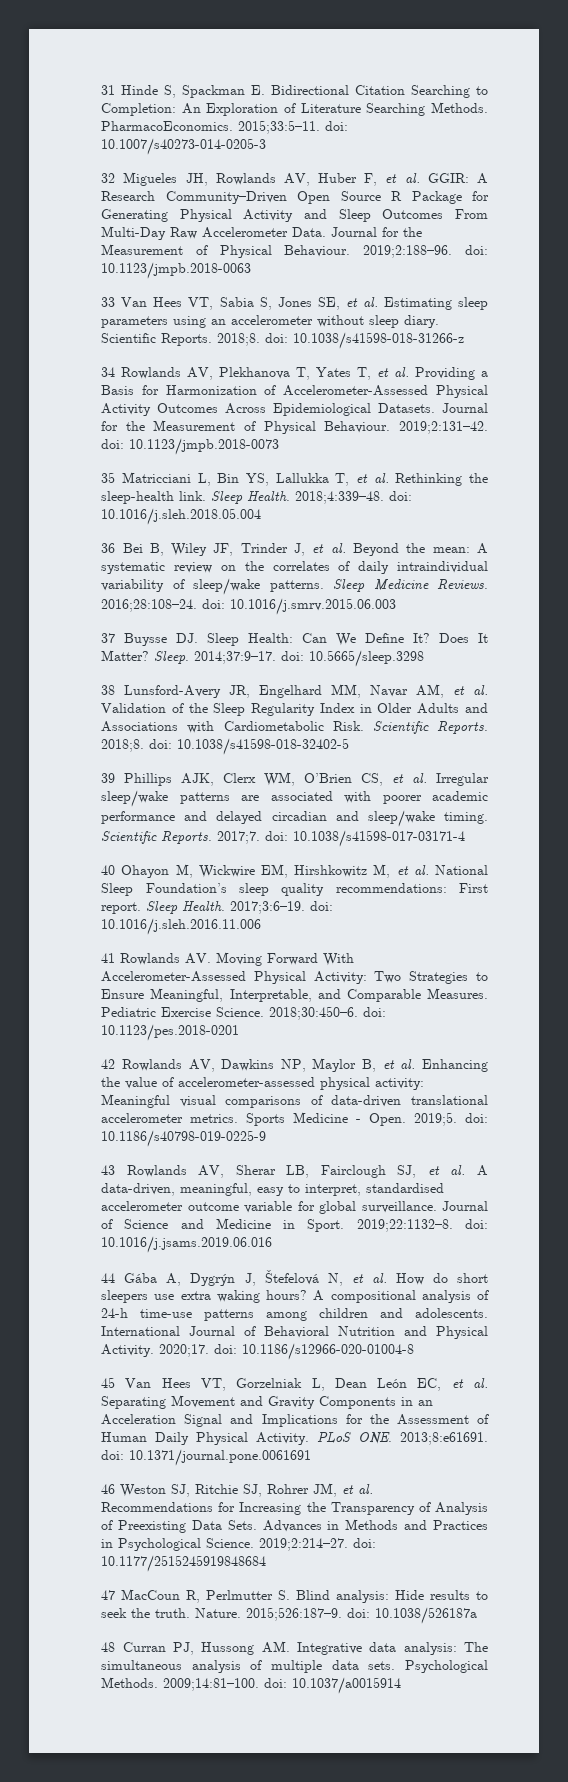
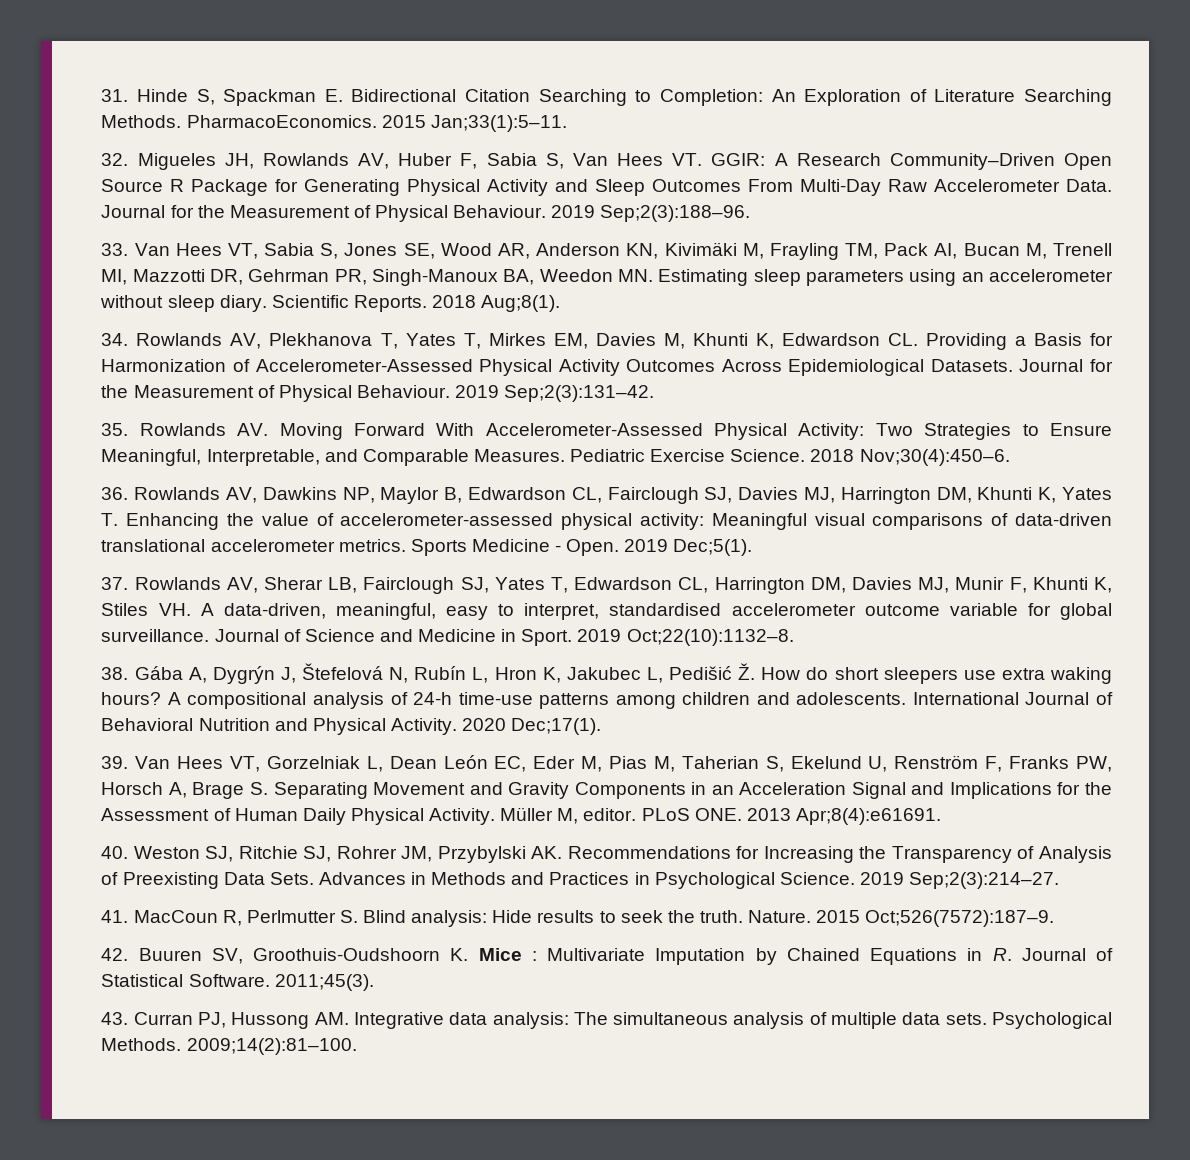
- 31 Hinde S, Spackman E. Bidirectional Citation Searching to Completion: An Exploration of Literature Searching Methods.
+ 31. Hinde S, Spackman E. Bidirectional Citation Searching to Completion: An Exploration of Literature Searching Methods.
- 2015;33:5–11. doi: 10.1007/s40273-014-0205-3
- 32 Migueles JH, Rowlands AV, Huber F, et al. GGIR: A Research Community–Driven Open Source R Package for Generating Physical Activity and Sleep Outcomes From Multi-Day Raw Accelerometer Data.
+ 2015 Jan;33(1):5–11.
+ 32. Migueles JH, Rowlands AV, Huber F, Sabia S, Van Hees VT. GGIR: A Research Community–Driven Open Source R Package for Generating Physical Activity and Sleep Outcomes From Multi-Day Raw Accelerometer Data.
- 2019;2:188–96. doi: 10.1123/jmpb.2018-0063
- 33 Van Hees VT, Sabia S, Jones SE, et al. Estimating sleep parameters using an accelerometer without sleep diary.
+ 2019 Sep;2(3):188–96.
+ 33. Van Hees VT, Sabia S, Jones SE, Wood AR, Anderson KN, Kivimäki M, Frayling TM, Pack AI, Bucan M, Trenell MI, Mazzotti DR, Gehrman PR, Singh-Manoux BA, Weedon MN. Estimating sleep parameters using an accelerometer without sleep diary.
- 2018;8. doi: 10.1038/s41598-018-31266-z
- 34 Rowlands AV, Plekhanova T, Yates T, et al. Providing a Basis for Harmonization of Accelerometer-Assessed Physical Activity Outcomes Across Epidemiological Datasets.
+ 2018 Aug;8(1).
+ 34. Rowlands AV, Plekhanova T, Yates T, Mirkes EM, Davies M, Khunti K, Edwardson CL. Providing a Basis for Harmonization of Accelerometer-Assessed Physical Activity Outcomes Across Epidemiological Datasets.
- 2019;2:131–42. doi: 10.1123/jmpb.2018-0073
- 35 Matricciani L, Bin YS, Lallukka T, et al. Rethinking the sleep-health link. Sleep Health. 2018;4:339–48. doi: 10.1016/j.sleh.2018.05.004
- 36 Bei B, Wiley JF, Trinder J, et al. Beyond the mean: A systematic review on the correlates of daily intraindividual variability of sleep/wake patterns. Sleep Medicine Reviews. 2016;28:108–24. doi: 10.1016/j.smrv.2015.06.003
- 37 Buysse DJ. Sleep Health: Can We Define It? Does It Matter? Sleep. 2014;37:9–17. doi: 10.5665/sleep.3298
- 38 Lunsford-Avery JR, Engelhard MM, Navar AM, et al. Validation of the Sleep Regularity Index in Older Adults and Associations with Cardiometabolic Risk. Scientific Reports. 2018;8. doi: 10.1038/s41598-018-32402-5
- 39 Phillips AJK, Clerx WM, O’Brien CS, et al. Irregular sleep/wake patterns are associated with poorer academic performance and delayed circadian and sleep/wake timing. Scientific Reports. 2017;7. doi: 10.1038/s41598-017-03171-4
- 40 Ohayon M, Wickwire EM, Hirshkowitz M, et al. National Sleep Foundation’s sleep quality recommendations: First report. Sleep Health. 2017;3:6–19. doi: 10.1016/j.sleh.2016.11.006
- 41 Rowlands AV. Moving Forward With Accelerometer-Assessed Physical Activity: Two Strategies to Ensure Meaningful, Interpretable, and Comparable Measures.
+ 2019 Sep;2(3):131–42.
+ 35. Rowlands AV. Moving Forward With Accelerometer-Assessed Physical Activity: Two Strategies to Ensure Meaningful, Interpretable, and Comparable Measures.
- 2018;30:450–6. doi: 10.1123/pes.2018-0201
- 42 Rowlands AV, Dawkins NP, Maylor B, et al. Enhancing the value of accelerometer-assessed physical activity: Meaningful visual comparisons of data-driven translational accelerometer metrics.
+ 2018 Nov;30(4):450–6.
+ 36. Rowlands AV, Dawkins NP, Maylor B, Edwardson CL, Fairclough SJ, Davies MJ, Harrington DM, Khunti K, Yates T. Enhancing the value of accelerometer-assessed physical activity: Meaningful visual comparisons of data-driven translational accelerometer metrics.
- 2019;5. doi: 10.1186/s40798-019-0225-9
- 43 Rowlands AV, Sherar LB, Fairclough SJ, et al. A data-driven, meaningful, easy to interpret, standardised accelerometer outcome variable for global surveillance.
+ 2019 Dec;5(1).
+ 37. Rowlands AV, Sherar LB, Fairclough SJ, Yates T, Edwardson CL, Harrington DM, Davies MJ, Munir F, Khunti K, Stiles VH. A data-driven, meaningful, easy to interpret, standardised accelerometer outcome variable for global surveillance.
- 2019;22:1132–8. doi: 10.1016/j.jsams.2019.06.016
- 44 Gába A, Dygrýn J, Štefelová N, et al. How do short sleepers use extra waking hours?
+ 2019 Oct;22(10):1132–8.
+ 38. Gába A, Dygrýn J, Štefelová N, Rubín L, Hron K, Jakubec L, Pedišić Ž. How do short sleepers use extra waking hours?
- 2020;17. doi: 10.1186/s12966-020-01004-8
- 45 Van Hees VT, Gorzelniak L, Dean León EC, et al. Separating Movement and Gravity Components in an Acceleration Signal and Implications for the Assessment of Human Daily Physical Activity.
+ 2020 Dec;17(1).
+ 39. Van Hees VT, Gorzelniak L, Dean León EC, Eder M, Pias M, Taherian S, Ekelund U, Renström F, Franks PW, Horsch A, Brage S. Separating Movement and Gravity Components in an Acceleration Signal and Implications for the Assessment of Human Daily Physical Activity.
- PLoS ONE. 2013;8:e61691. doi: 10.1371/journal.pone.0061691
- 46 Weston SJ, Ritchie SJ, Rohrer JM, et al. Recommendations for Increasing the Transparency of Analysis of Preexisting Data Sets.
+ Müller M, editor. PLoS ONE. 2013 Apr;8(4):e61691.
+ 40. Weston SJ, Ritchie SJ, Rohrer JM, Przybylski AK. Recommendations for Increasing the Transparency of Analysis of Preexisting Data Sets.
- 2019;2:214–27. doi: 10.1177/2515245919848684
- 47 MacCoun R, Perlmutter S. Blind analysis: Hide results to seek the truth.
+ 2019 Sep;2(3):214–27.
+ 41. MacCoun R, Perlmutter S. Blind analysis: Hide results to seek the truth.
- 2015;526:187–9. doi: 10.1038/526187a
- 48 Curran PJ, Hussong AM. Integrative data analysis: The simultaneous analysis of multiple data sets.
+ 2015 Oct;526(7572):187–9.
+ 42. Buuren SV, Groothuis-Oudshoorn K. Mice : Multivariate Imputation by Chained Equations in R. Journal of Statistical Software. 2011;45(3).
+ 43. Curran PJ, Hussong AM. Integrative data analysis: The simultaneous analysis of multiple data sets.
- 2009;14:81–100. doi: 10.1037/a0015914
+ 2009;14(2):81–100.

